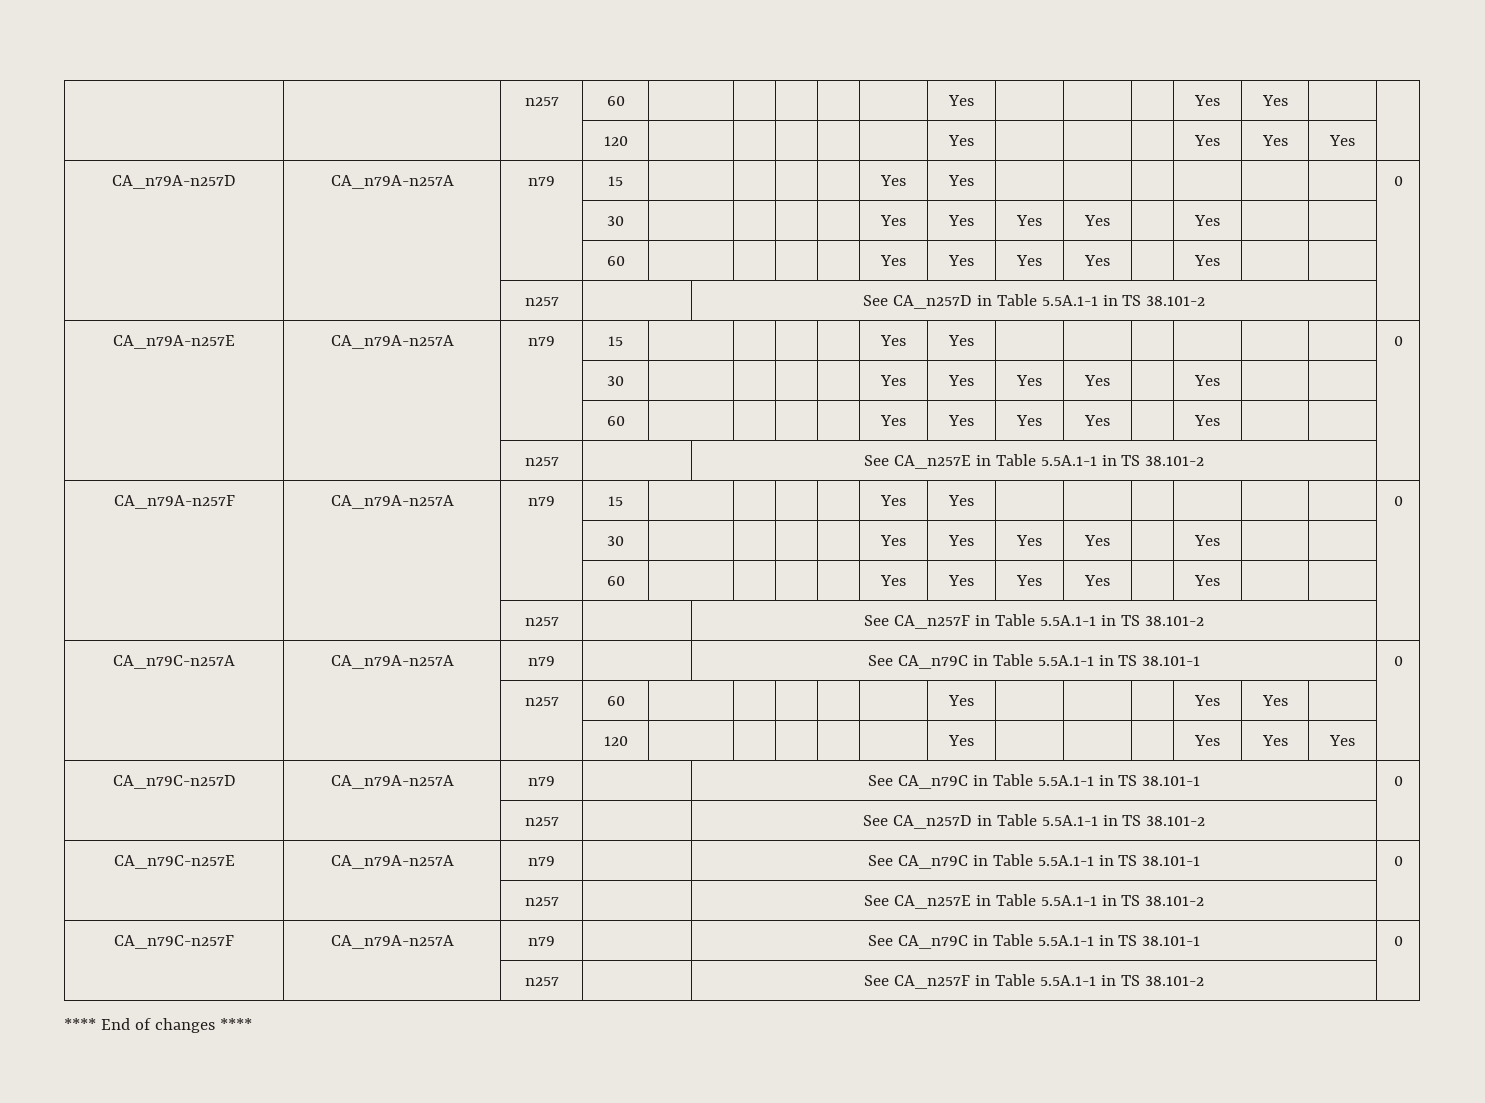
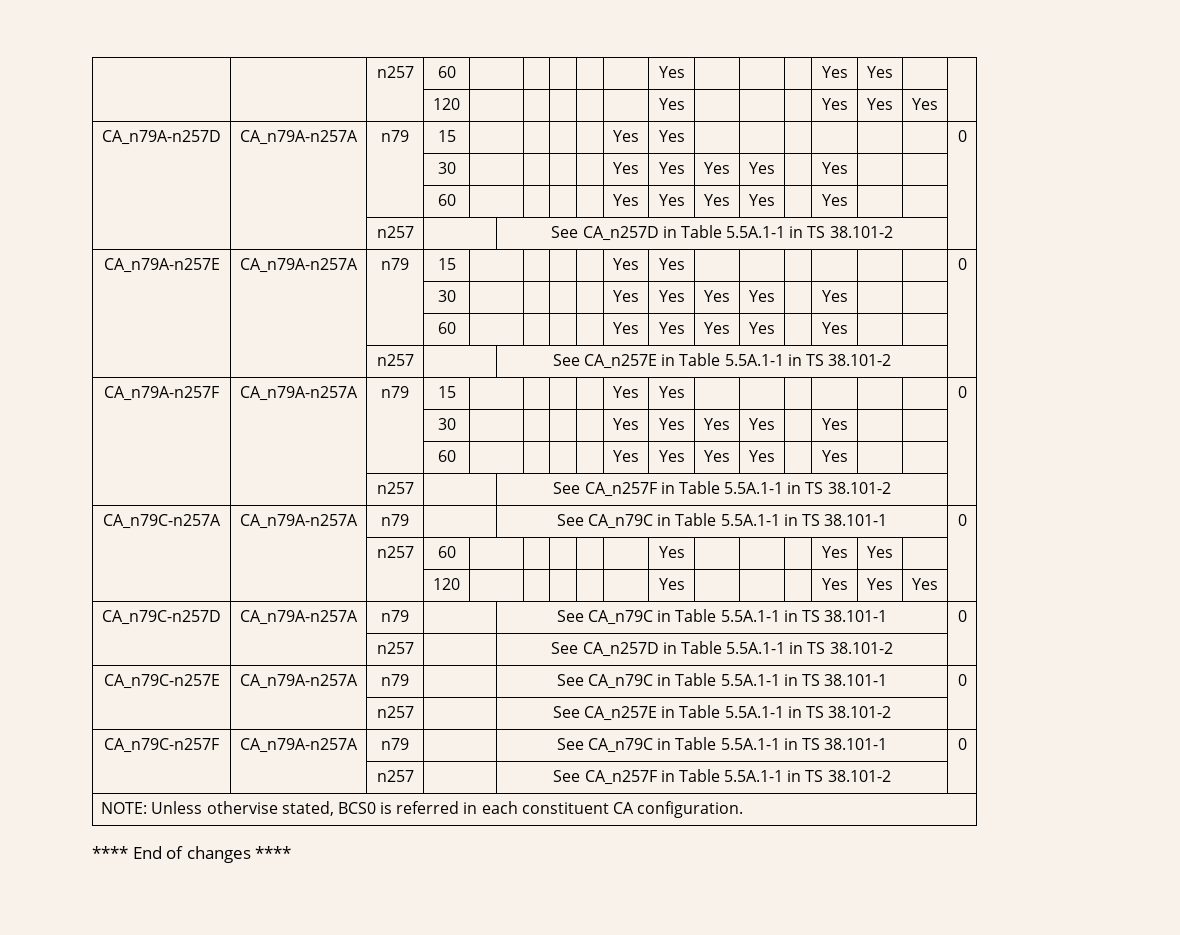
+ NOTE: Unless othervise stated, BCS0 is referred in each constituent CA configuration.

